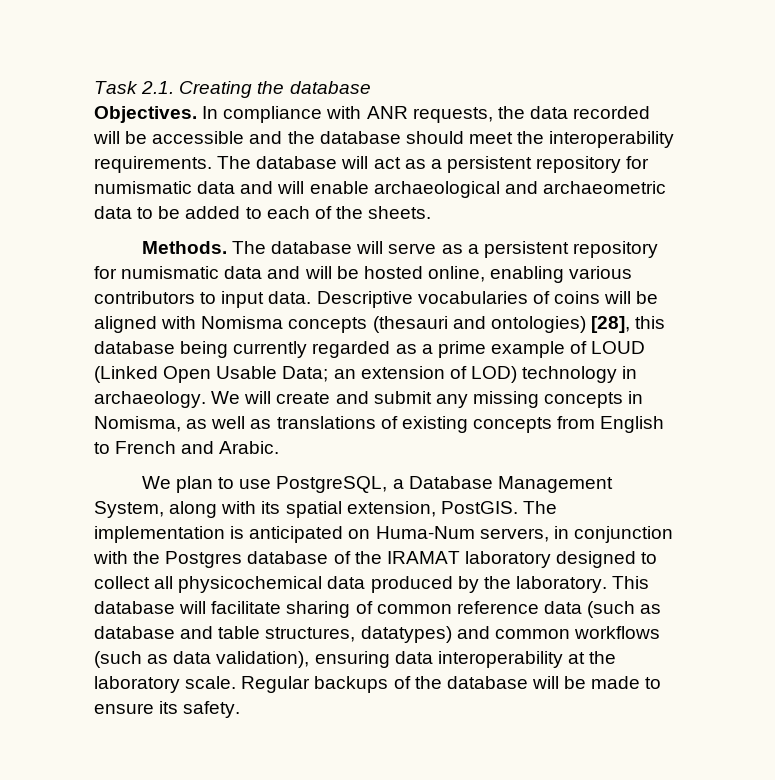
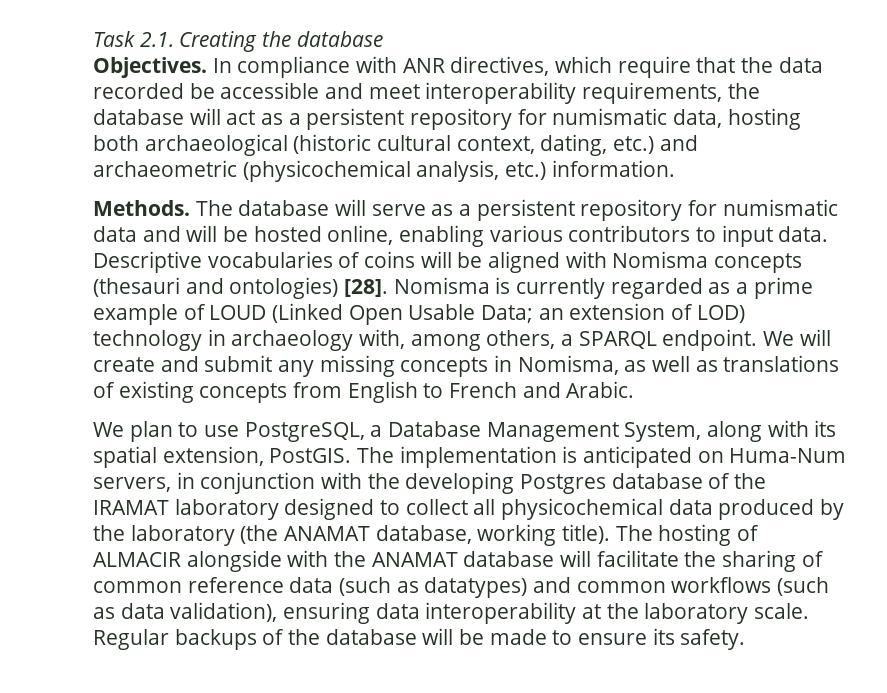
- In compliance with ANR requests, the data recorded will be accessible and the database should meet the interoperability requirements. The database will act as a persistent repository for numismatic data and will enable archaeological and archaeometric data to be added to each of the sheets.
+ In compliance with ANR directives, which require that the data recorded be accessible and meet interoperability requirements, the database will act as a persistent repository for numismatic data, hosting both archaeological (historic cultural context, dating, etc.) and archaeometric (physicochemical analysis, etc.) information.
- Descriptive vocabularies of coins will be aligned with Nomisma concepts (thesauri and ontologies) [28], this database being currently regarded as a prime example of LOUD (Linked Open Usable Data; an extension of LOD) technology in archaeology.
+ Descriptive vocabularies of coins will be aligned with Nomisma concepts (thesauri and ontologies) [28]. Nomisma is currently regarded as a prime example of LOUD (Linked Open Usable Data; an extension of LOD) technology in archaeology with, among others, a SPARQL endpoint.
- The implementation is anticipated on Huma-Num servers, in conjunction with the Postgres database of the IRAMAT laboratory designed to collect all physicochemical data produced by the laboratory. This database will facilitate sharing of common reference data (such as database and table structures, datatypes) and common workflows (such as data validation), ensuring data interoperability at the laboratory scale.
+ The implementation is anticipated on Huma-Num servers, in conjunction with the developing Postgres database of the IRAMAT laboratory designed to collect all physicochemical data produced by the laboratory (the ANAMAT database, working title). The hosting of ALMACIR alongside with the ANAMAT database will facilitate the sharing of common reference data (such as datatypes) and common workflows (such as data validation), ensuring data interoperability at the laboratory scale.

